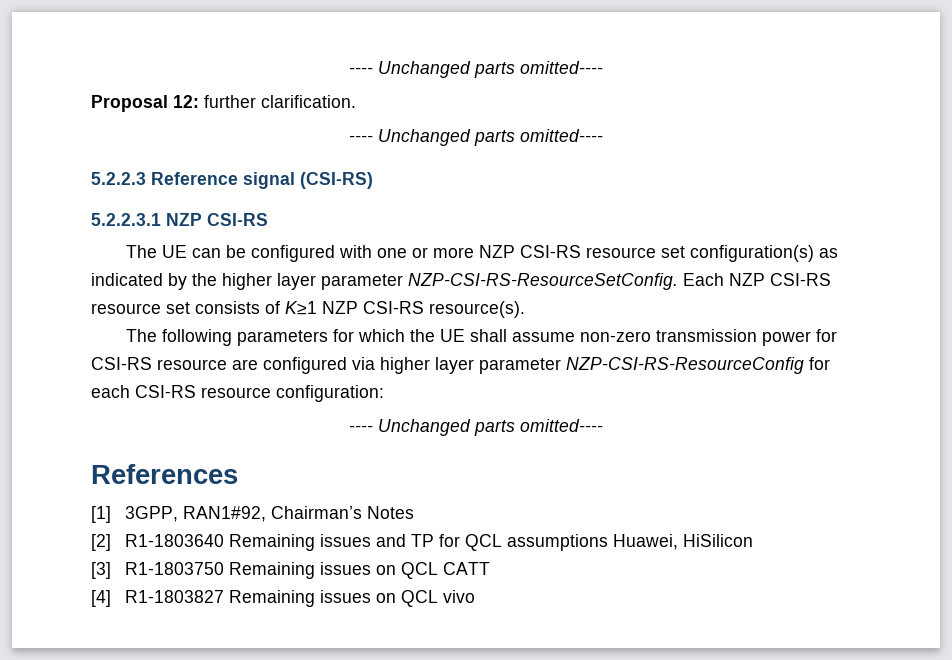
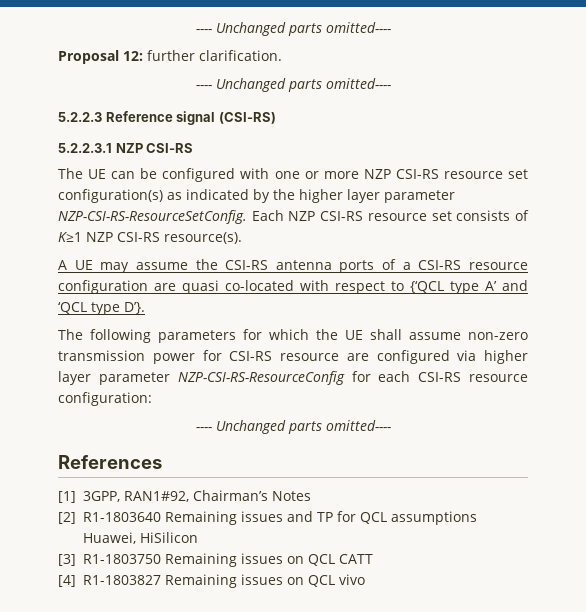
+ A UE may assume the CSI-RS antenna ports of a CSI-RS resource configuration are quasi co-located with respect to {‘QCL type A’ and ‘QCL type D’}.

